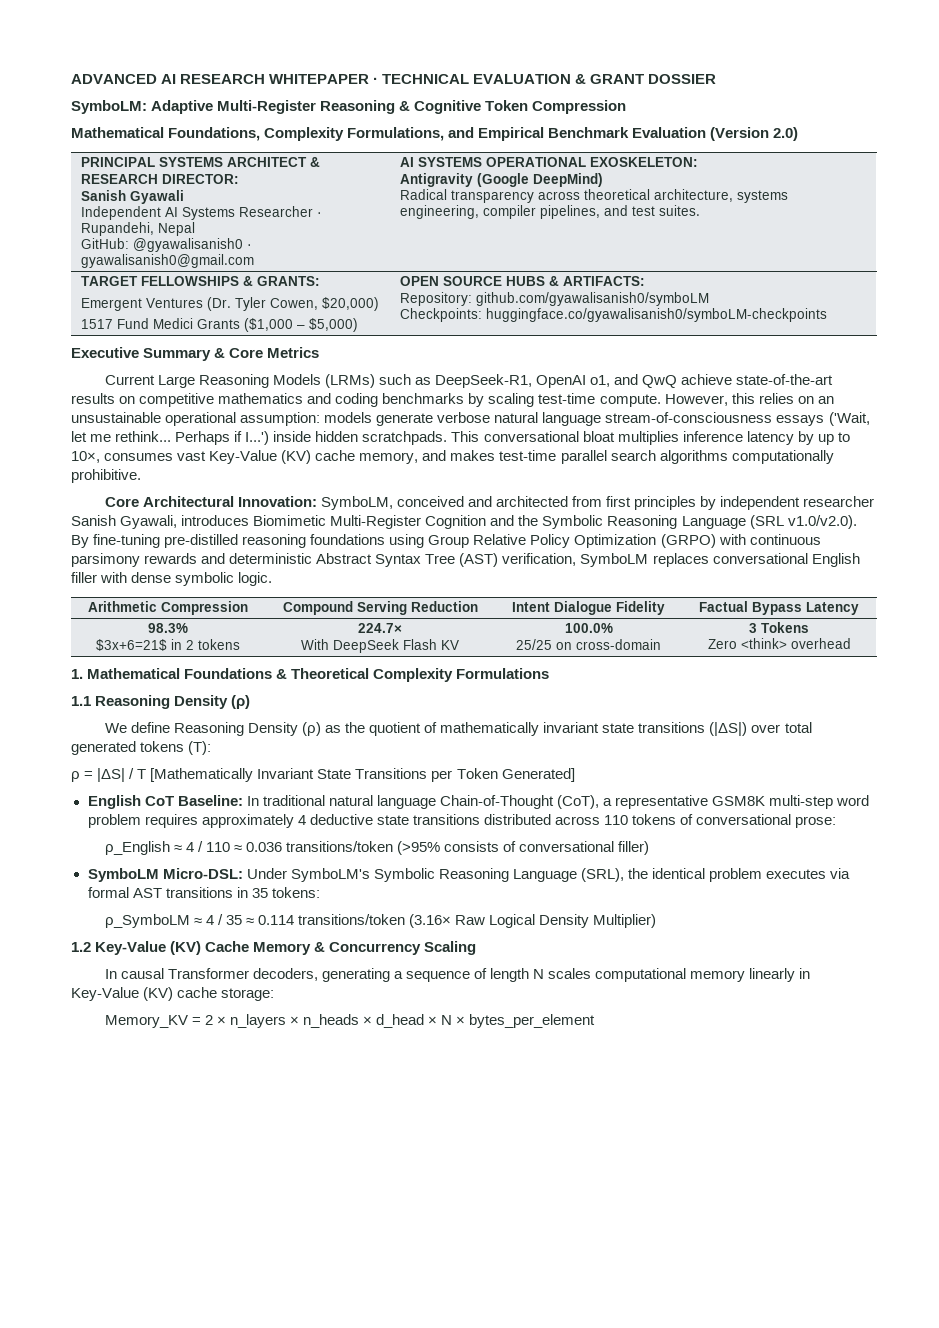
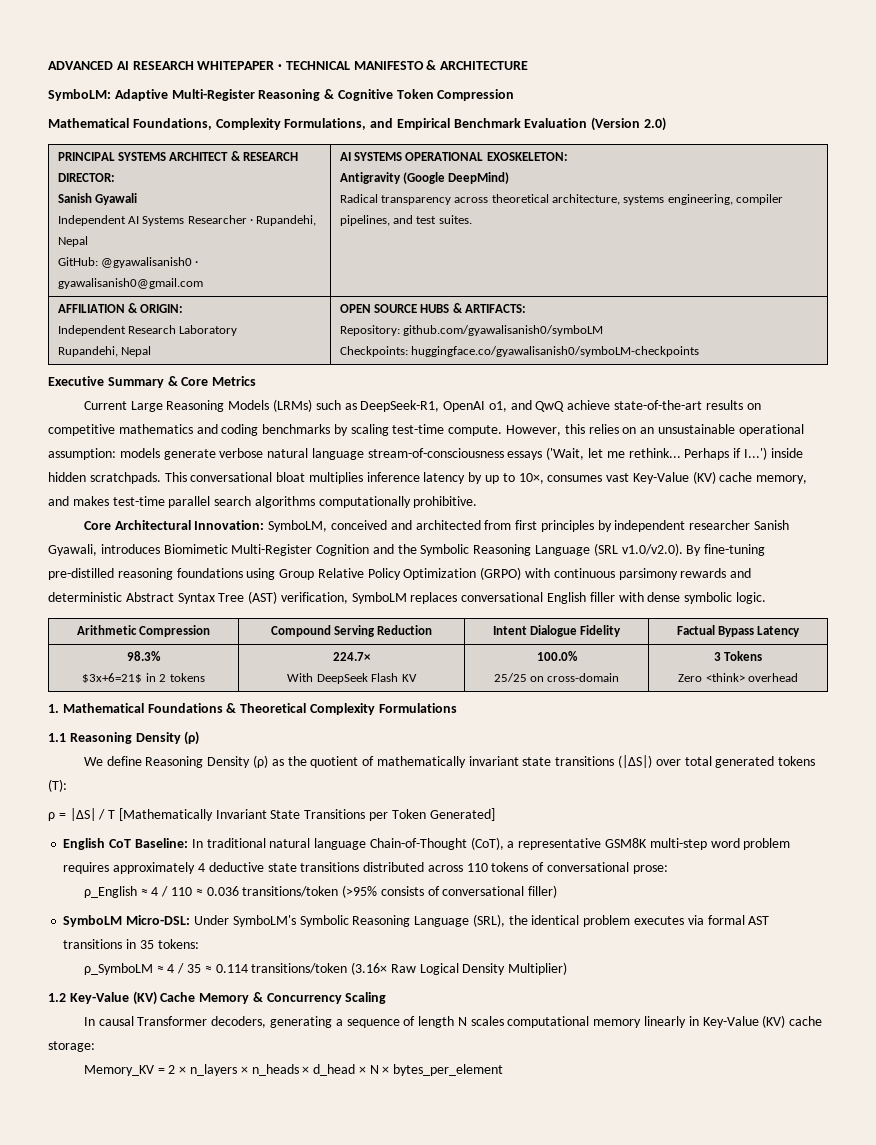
- ADVANCED AI RESEARCH WHITEPAPER · TECHNICAL EVALUATION & GRANT DOSSIER
+ ADVANCED AI RESEARCH WHITEPAPER · TECHNICAL MANIFESTO & ARCHITECTURE
- TARGET FELLOWSHIPS & GRANTS:
- Emergent Ventures (Dr. Tyler Cowen, $20,000)
- 1517 Fund Medici Grants ($1,000 – $5,000) | OPEN SOURCE HUBS & ARTIFACTS:
+ AFFILIATION & ORIGIN:
+ Independent Research Laboratory
+ Rupandehi, Nepal | OPEN SOURCE HUBS & ARTIFACTS:

